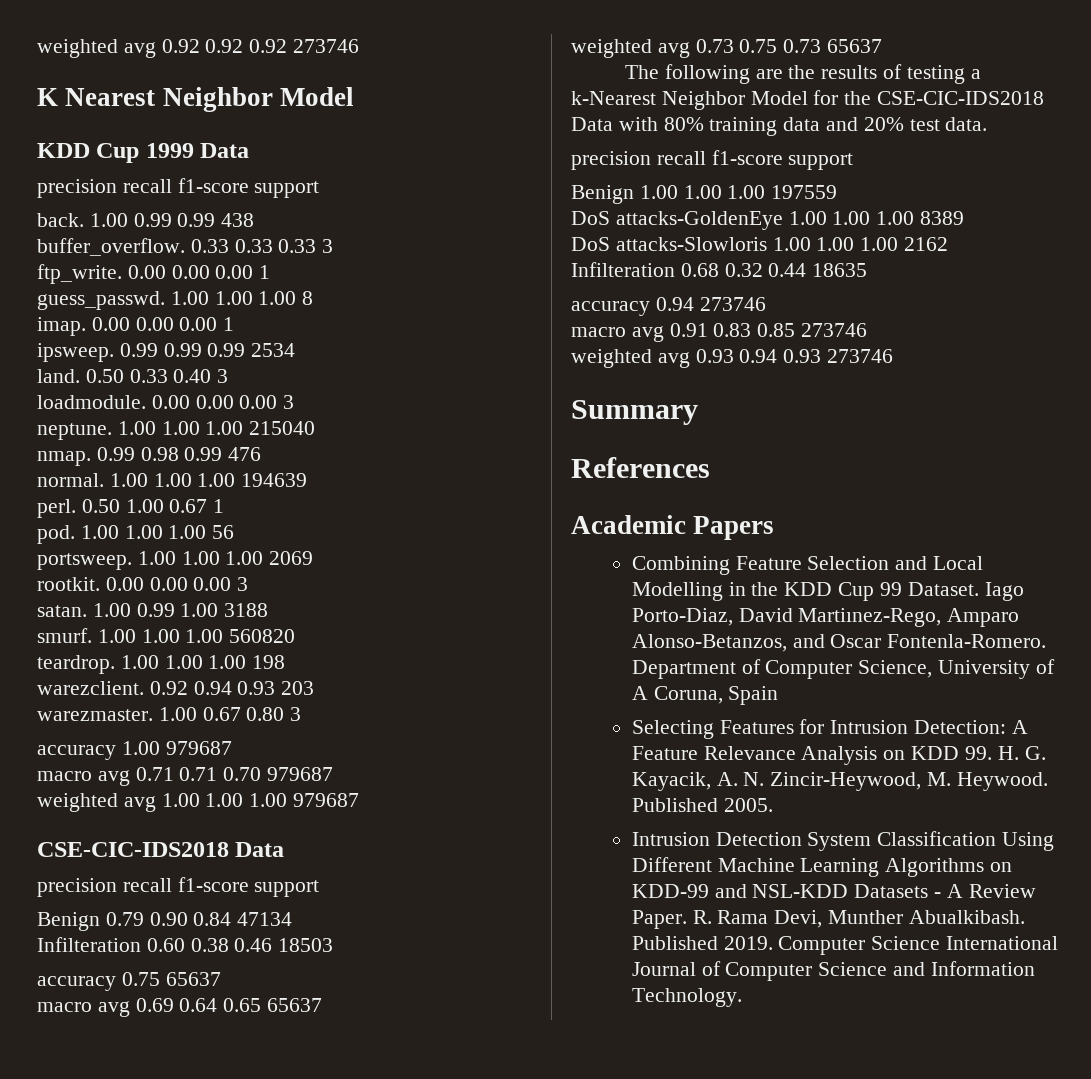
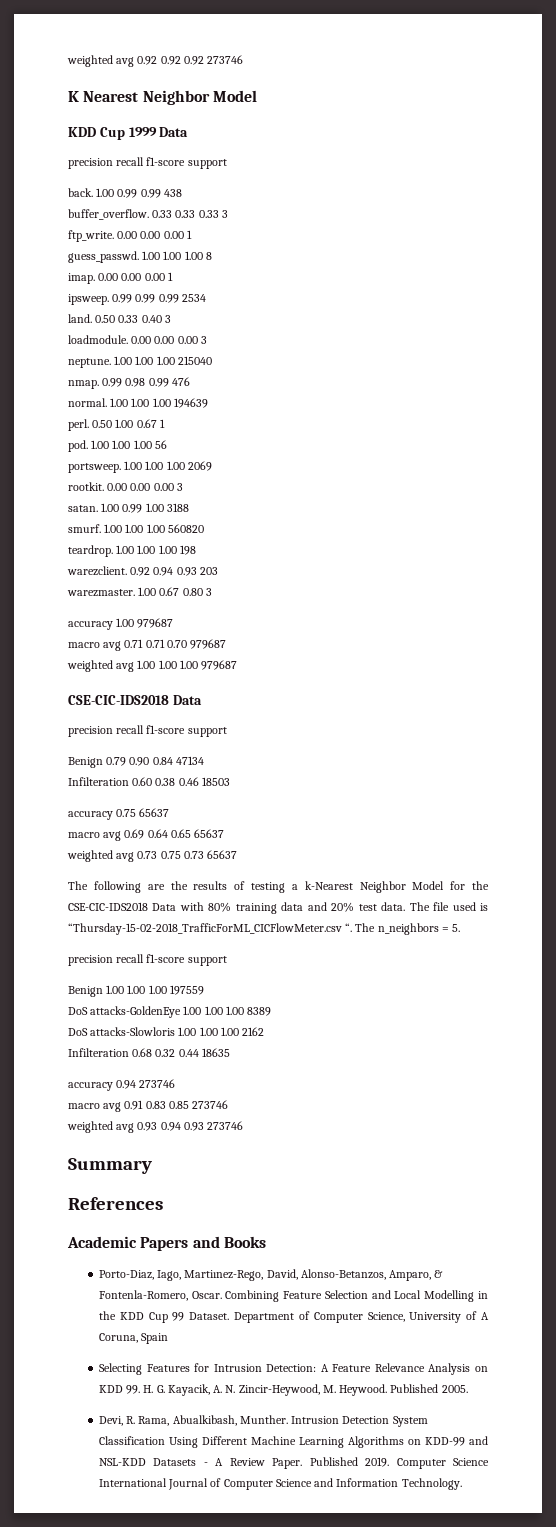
+ The file used is “Thursday-15-02-2018_TrafficForML_CICFlowMeter.csv “. The n_neighbors = 5.
- Academic Papers
- Combining Feature Selection and Local Modelling in the KDD Cup 99 Dataset.
+ Academic Papers and Books
+ Porto-Diaz, Iago, Martiınez-Rego, David, Alonso-Betanzos, Amparo, & Fontenla-Romero, Oscar. Combining Feature Selection and Local Modelling in the KDD Cup 99 Dataset.
- Iago Porto-Diaz, David Martiınez-Rego, Amparo Alonso-Betanzos, and Oscar Fontenla-Romero.
+ Devi, R. Rama, Abualkibash, Munther.
- R. Rama Devi, Munther Abualkibash.

